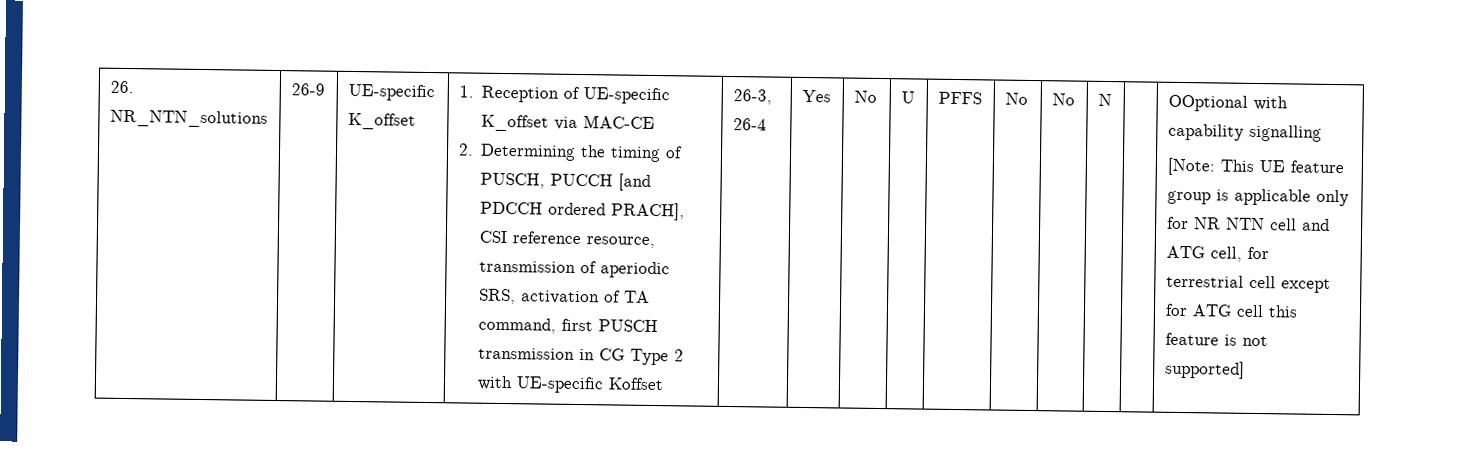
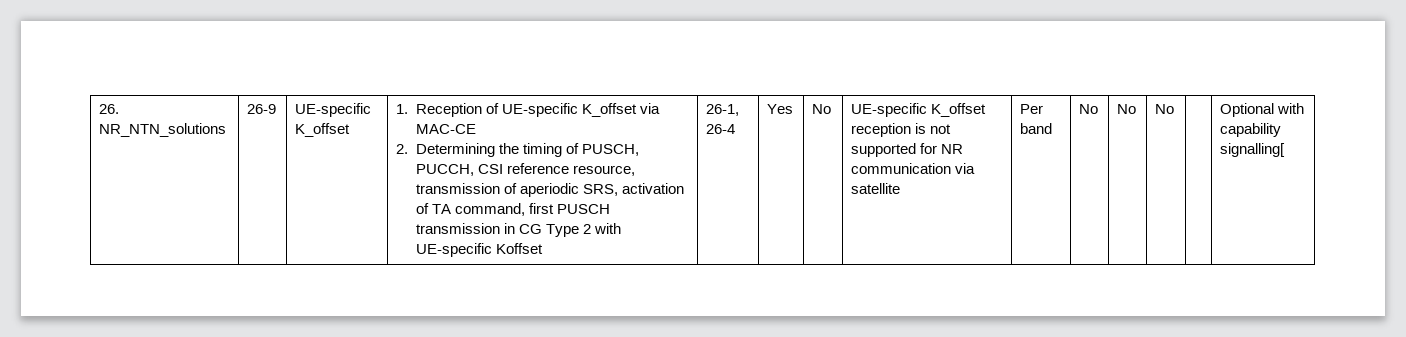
- 2. Determining the timing of PUSCH, PUCCH [and PDCCH ordered PRACH], CSI reference resource, transmission of aperiodic SRS, activation of TA command, first PUSCH transmission in CG Type 2 with UE-specific Koffset
+ 2. Determining the timing of PUSCH, PUCCH, CSI reference resource, transmission of aperiodic SRS, activation of TA command, first PUSCH transmission in CG Type 2 with UE-specific Koffset
- 26-3, 26-4
+ 26-1, 26-4
- U | PFFS | No | No | N | | OOptional with capability signalling
- [Note: This UE feature group is applicable only for NR NTN cell and ATG cell, for terrestrial cell except for ATG cell this feature is not supported]
+ UE-specific K_offset reception is not supported for NR communication via satellite | Per band | No | No | No | | Optional with capability signalling[

